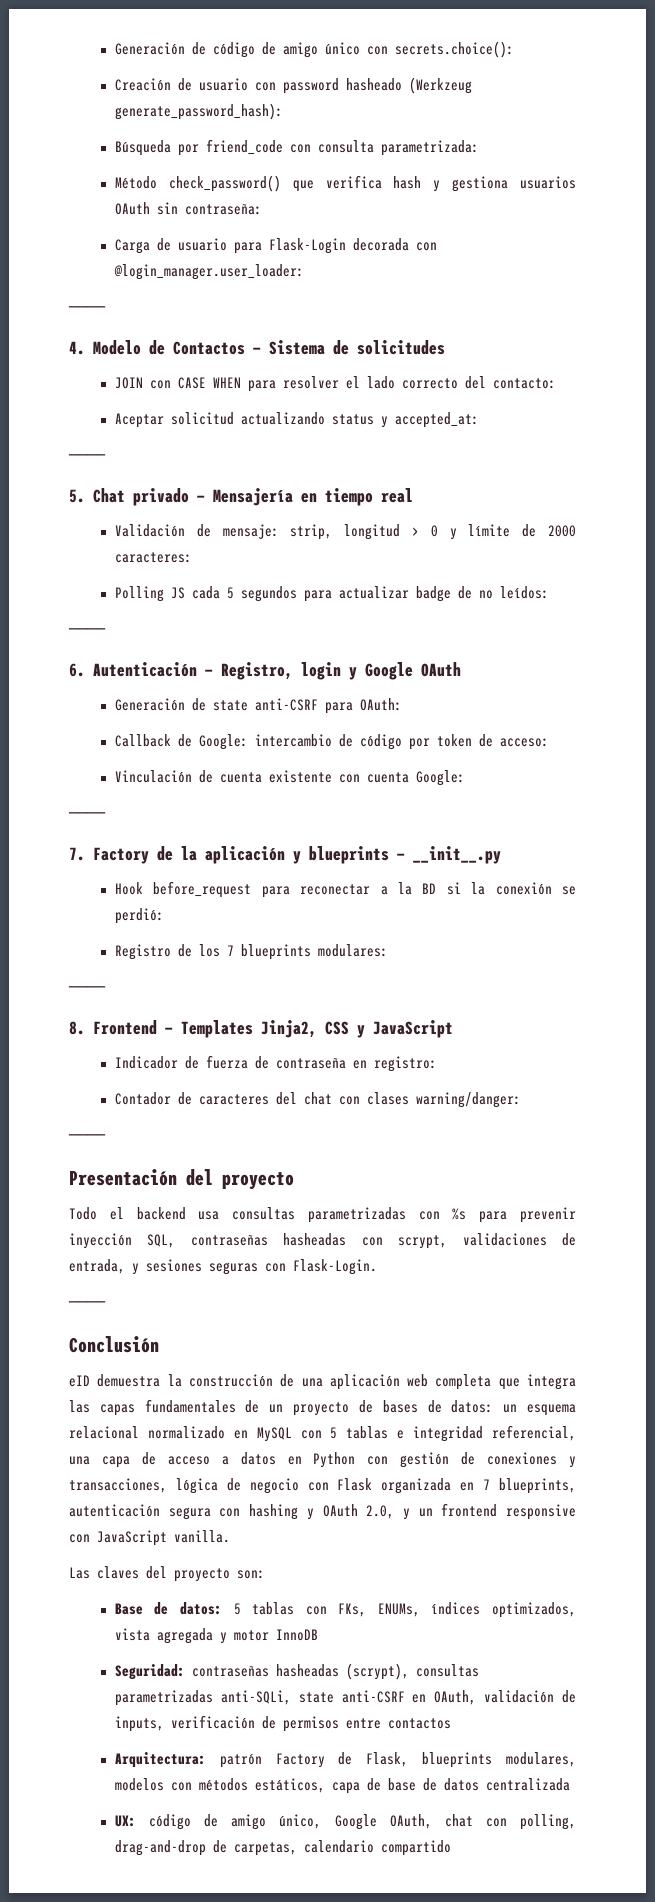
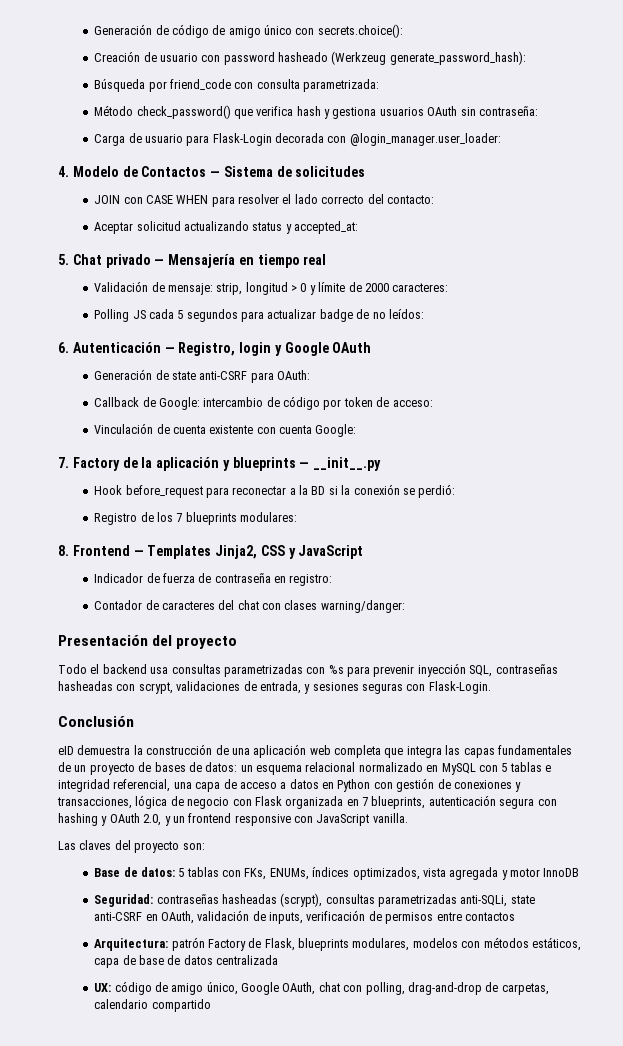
  Carga de usuario para Flask-Login decorada con @login_manager.user_loader:
- ────
  Aceptar solicitud actualizando status y accepted_at:
- ────
  Polling JS cada 5 segundos para actualizar badge de no leídos:
- ────
  Vinculación de cuenta existente con cuenta Google:
- ────
  Registro de los 7 blueprints modulares:
- ────
  Contador de caracteres del chat con clases warning/danger:
- ────
  Todo el backend usa consultas parametrizadas con %s para prevenir inyección SQL, contraseñas hasheadas con scrypt, validaciones de entrada, y sesiones seguras con Flask-Login.
- ────

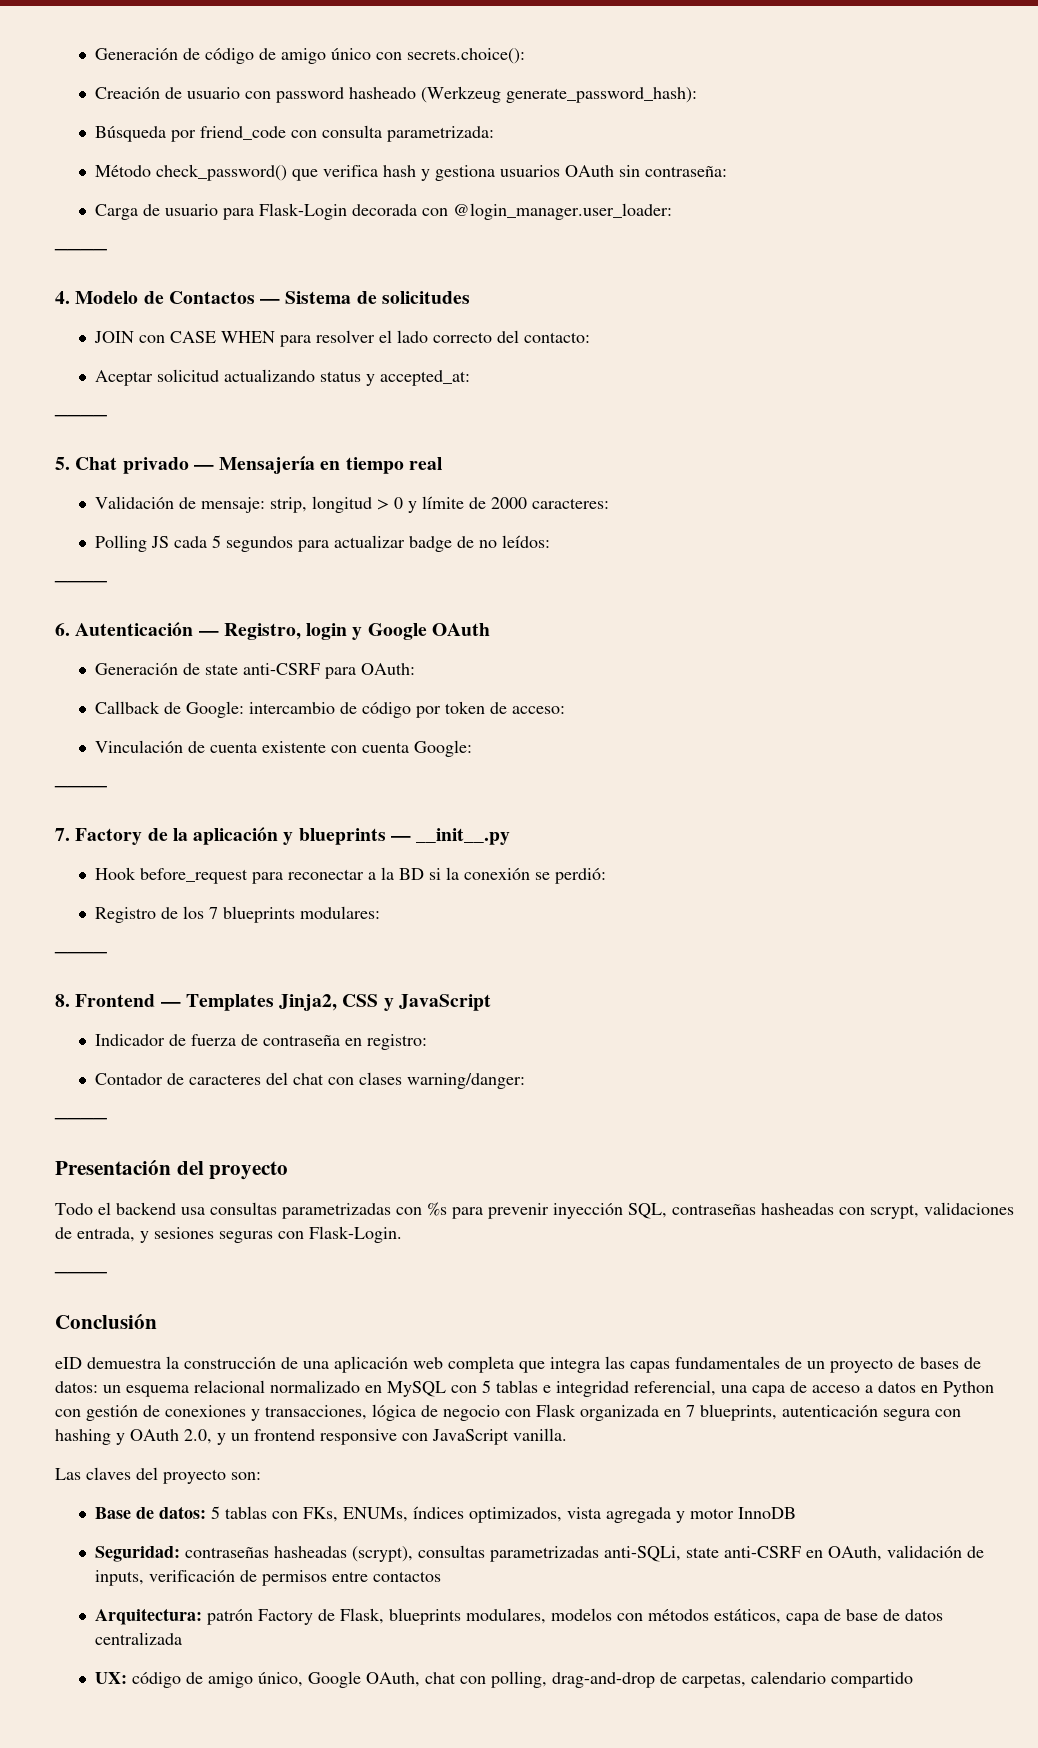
  Carga de usuario para Flask-Login decorada con @login_manager.user_loader:
+ ────
  Aceptar solicitud actualizando status y accepted_at:
+ ────
  Polling JS cada 5 segundos para actualizar badge de no leídos:
+ ────
  Vinculación de cuenta existente con cuenta Google:
+ ────
  Registro de los 7 blueprints modulares:
+ ────
  Contador de caracteres del chat con clases warning/danger:
+ ────
  Todo el backend usa consultas parametrizadas con %s para prevenir inyección SQL, contraseñas hasheadas con scrypt, validaciones de entrada, y sesiones seguras con Flask-Login.
+ ────

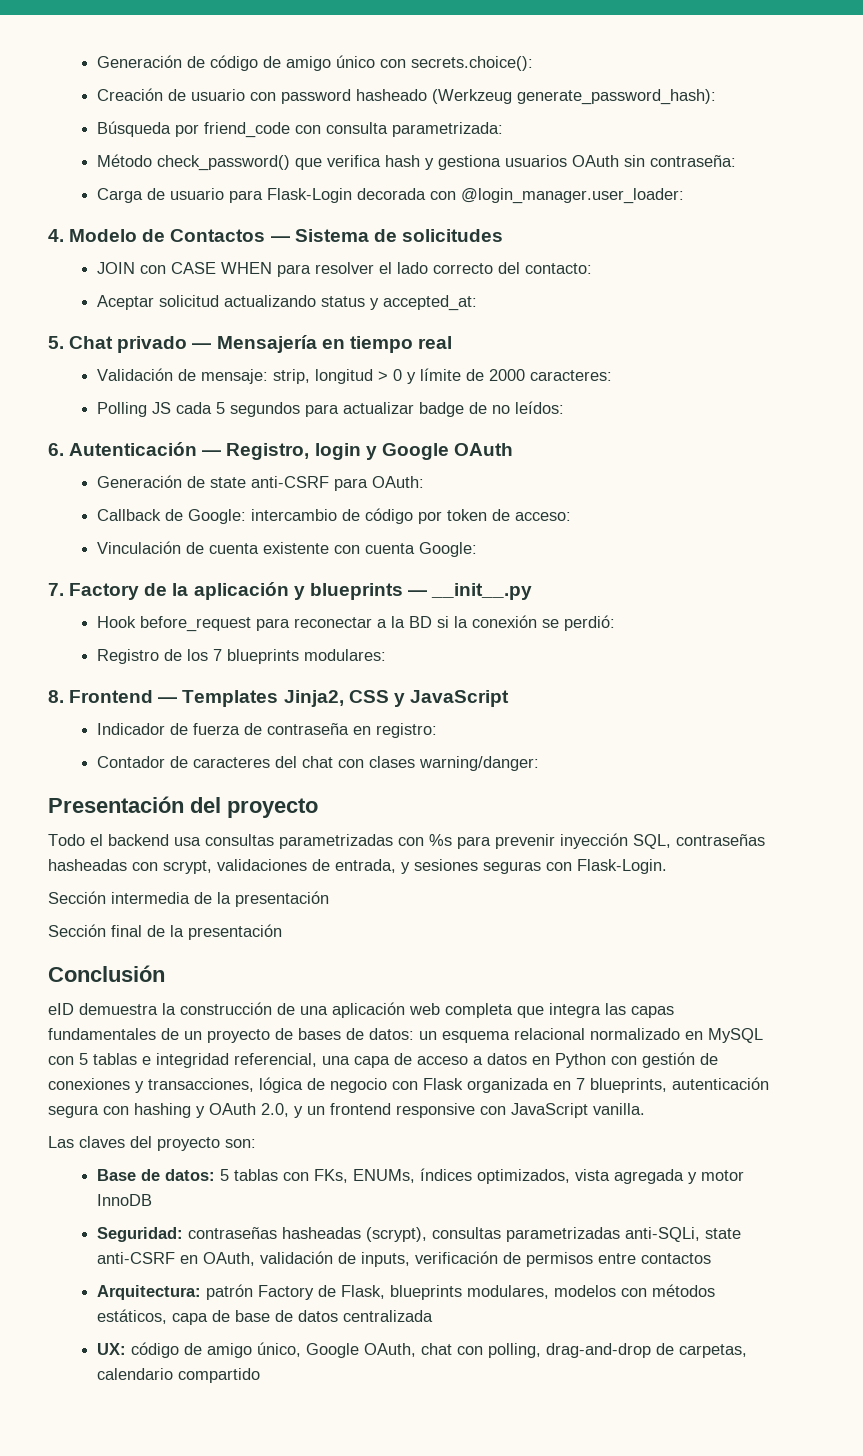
  Carga de usuario para Flask-Login decorada con @login_manager.user_loader:
- ────
  Aceptar solicitud actualizando status y accepted_at:
- ────
  Polling JS cada 5 segundos para actualizar badge de no leídos:
- ────
  Vinculación de cuenta existente con cuenta Google:
- ────
  Registro de los 7 blueprints modulares:
- ────
  Contador de caracteres del chat con clases warning/danger:
- ────
  Todo el backend usa consultas parametrizadas con %s para prevenir inyección SQL, contraseñas hasheadas con scrypt, validaciones de entrada, y sesiones seguras con Flask-Login.
- ────
+ Sección intermedia de la presentación
+ Sección final de la presentación

